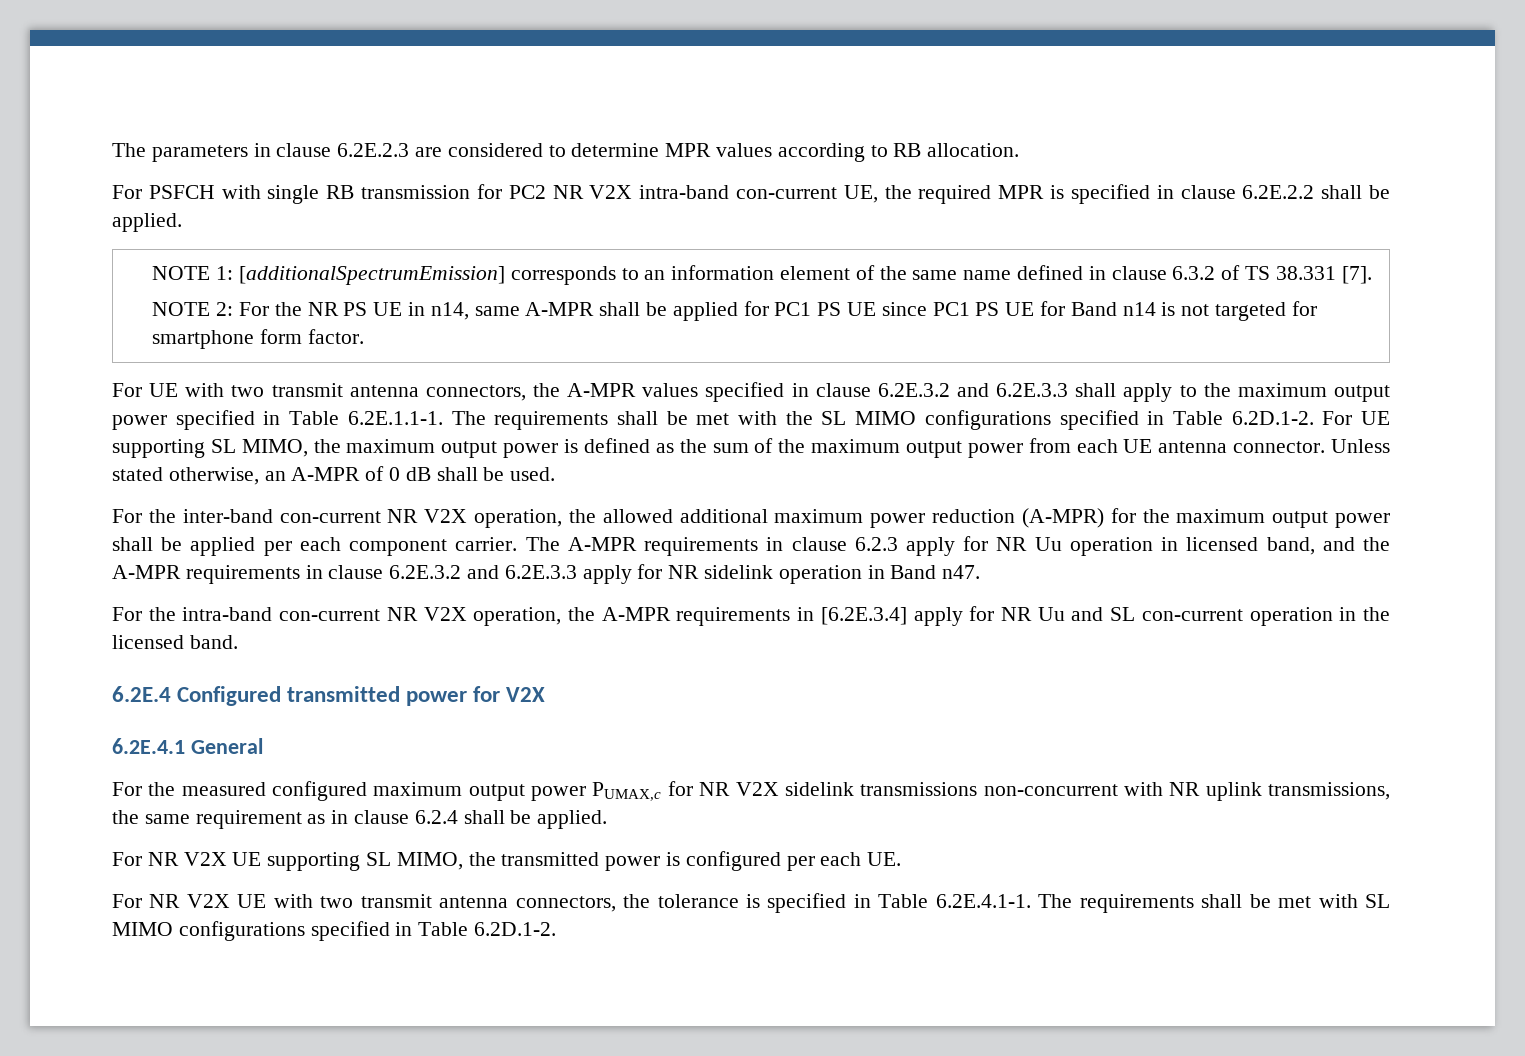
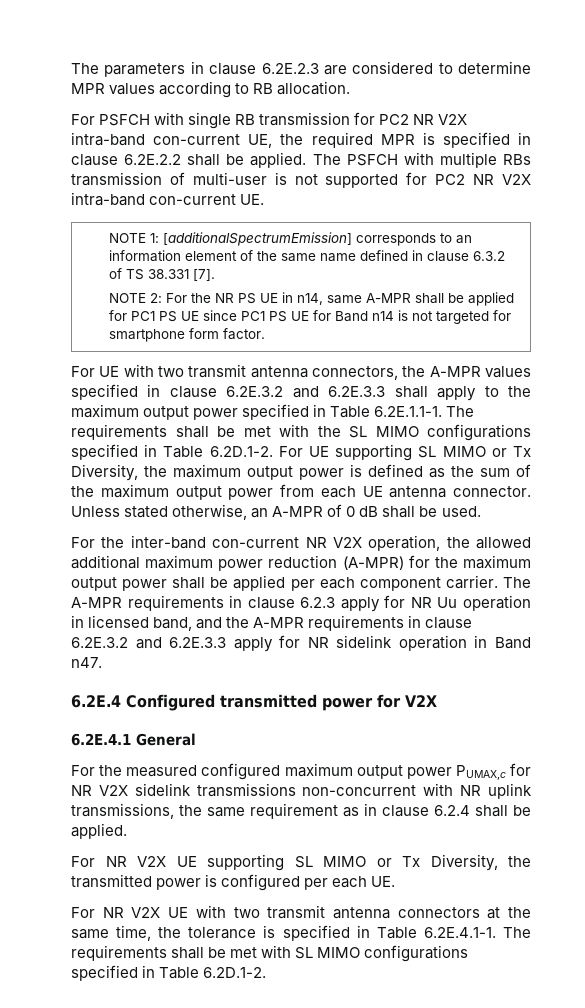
+ The PSFCH with multiple RBs transmission of multi-user is not supported for PC2 NR V2X intra-band con-current UE.
- For UE with two transmit antenna connectors, the A-MPR values specified in clause 6.2E.3.2 and 6.2E.3.3 shall apply to the maximum output power specified in Table 6.2E.1.1-1. The requirements shall be met with the SL MIMO configurations specified in Table 6.2D.1-2. For UE supporting SL MIMO, the maximum output power is defined as the sum of the maximum output power from each UE antenna connector.
+ For UE with two transmit antenna connectors, the A-MPR values specified in clause 6.2E.3.2 and 6.2E.3.3 shall apply to the maximum output power specified in Table 6.2E.1.1-1. The requirements shall be met with the SL MIMO configurations specified in Table 6.2D.1-2. For UE supporting SL MIMO or Tx Diversity, the maximum output power is defined as the sum of the maximum output power from each UE antenna connector.
- For the intra-band con-current NR V2X operation, the A-MPR requirements in [6.2E.3.4] apply for NR Uu and SL con-current operation in the licensed band.
- For NR V2X UE supporting SL MIMO, the transmitted power is configured per each UE.
+ For NR V2X UE supporting SL MIMO or Tx Diversity, the transmitted power is configured per each UE.
- For NR V2X UE with two transmit antenna connectors, the tolerance is specified in Table 6.2E.4.1-1. The requirements shall be met with SL MIMO configurations specified in Table 6.2D.1-2.
+ For NR V2X UE with two transmit antenna connectors at the same time, the tolerance is specified in Table 6.2E.4.1-1. The requirements shall be met with SL MIMO configurations specified in Table 6.2D.1-2.

